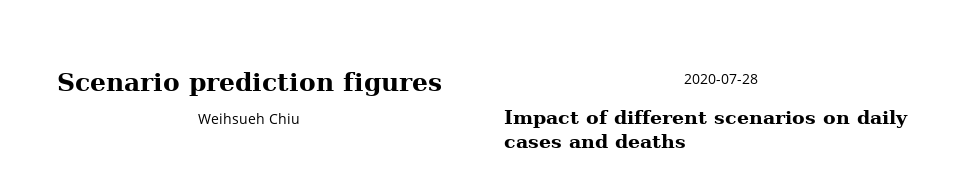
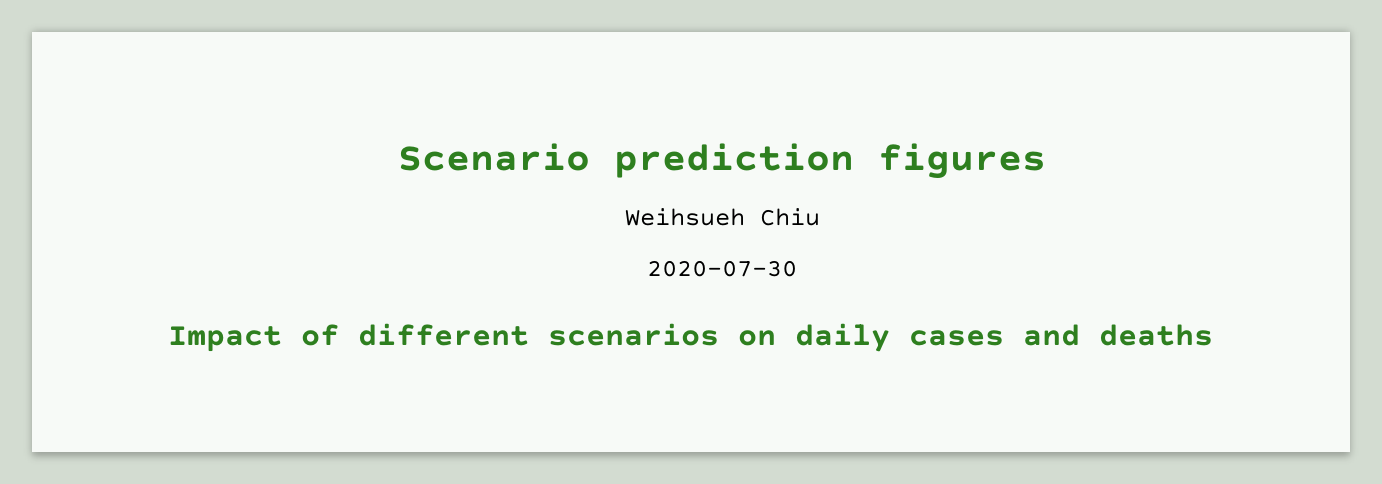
- 2020-07-28
+ 2020-07-30

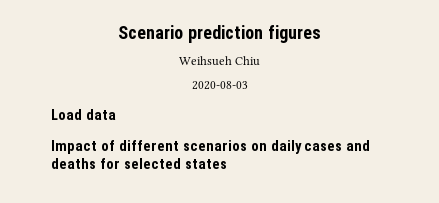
- 2020-07-30
+ 2020-08-03
+ Load data
- Impact of different scenarios on daily cases and deaths
+ Impact of different scenarios on daily cases and deaths for selected states

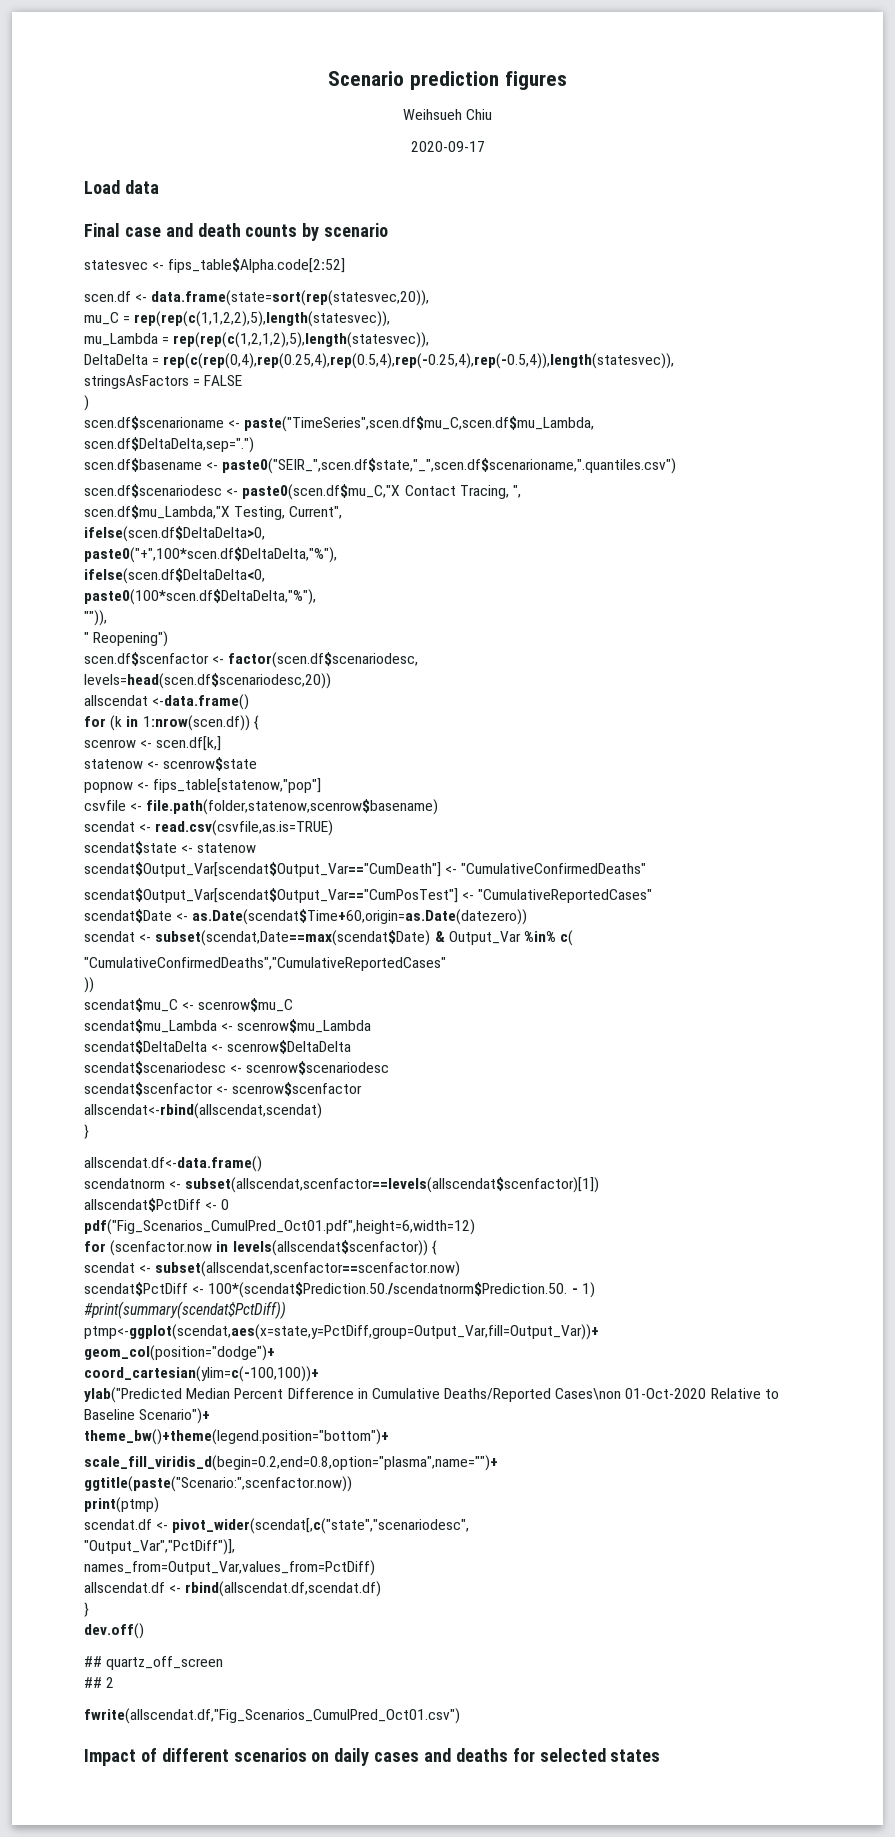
- 2020-08-03
+ 2020-09-17
+ Final case and death counts by scenario
+ statesvec <- fips_table$Alpha.code[2:52]
+ scen.df <- data.frame(state=sort(rep(statesvec,20)),
+ mu_C = rep(rep(c(1,1,2,2),5),length(statesvec)),
+ mu_Lambda = rep(rep(c(1,2,1,2),5),length(statesvec)),
+ DeltaDelta = rep(c(rep(0,4),rep(0.25,4),rep(0.5,4),rep(-0.25,4),rep(-0.5,4)),length(statesvec)),
+ stringsAsFactors = FALSE
+ )
+ scen.df$scenarioname <- paste("TimeSeries",scen.df$mu_C,scen.df$mu_Lambda,
+ scen.df$DeltaDelta,sep=".")
+ scen.df$basename <- paste0("SEIR_",scen.df$state,"_",scen.df$scenarioname,".quantiles.csv")
+ scen.df$scenariodesc <- paste0(scen.df$mu_C,"X Contact Tracing, ",
+ scen.df$mu_Lambda,"X Testing, Current",
+ ifelse(scen.df$DeltaDelta>0,
+ paste0("+",100*scen.df$DeltaDelta,"%"),
+ ifelse(scen.df$DeltaDelta<0,
+ paste0(100*scen.df$DeltaDelta,"%"),
+ "")),
+ " Reopening")
+ scen.df$scenfactor <- factor(scen.df$scenariodesc,
+ levels=head(scen.df$scenariodesc,20))
+ allscendat <-data.frame()
+ for (k in 1:nrow(scen.df)) {
+ scenrow <- scen.df[k,]
+ statenow <- scenrow$state
+ popnow <- fips_table[statenow,"pop"]
+ csvfile <- file.path(folder,statenow,scenrow$basename)
+ scendat <- read.csv(csvfile,as.is=TRUE)
+ scendat$state <- statenow
+ scendat$Output_Var[scendat$Output_Var=="CumDeath"] <- "CumulativeConfirmedDeaths"
+ scendat$Output_Var[scendat$Output_Var=="CumPosTest"] <- "CumulativeReportedCases"
+ scendat$Date <- as.Date(scendat$Time+60,origin=as.Date(datezero))
+ scendat <- subset(scendat,Date==max(scendat$Date) & Output_Var %in% c(
+ "CumulativeConfirmedDeaths","CumulativeReportedCases"
+ ))
+ scendat$mu_C <- scenrow$mu_C
+ scendat$mu_Lambda <- scenrow$mu_Lambda
+ scendat$DeltaDelta <- scenrow$DeltaDelta
+ scendat$scenariodesc <- scenrow$scenariodesc
+ scendat$scenfactor <- scenrow$scenfactor
+ allscendat<-rbind(allscendat,scendat)
+ }
+ allscendat.df<-data.frame()
+ scendatnorm <- subset(allscendat,scenfactor==levels(allscendat$scenfactor)[1])
+ allscendat$PctDiff <- 0
+ pdf("Fig_Scenarios_CumulPred_Oct01.pdf",height=6,width=12)
+ for (scenfactor.now in levels(allscendat$scenfactor)) {
+ scendat <- subset(allscendat,scenfactor==scenfactor.now)
+ scendat$PctDiff <- 100*(scendat$Prediction.50./scendatnorm$Prediction.50. - 1)
+ #print(summary(scendat$PctDiff))
+ ptmp<-ggplot(scendat,aes(x=state,y=PctDiff,group=Output_Var,fill=Output_Var))+
+ geom_col(position="dodge")+
+ coord_cartesian(ylim=c(-100,100))+
+ ylab("Predicted Median Percent Difference in Cumulative Deaths/Reported Cases\non 01-Oct-2020 Relative to Baseline Scenario")+
+ theme_bw()+theme(legend.position="bottom")+
+ scale_fill_viridis_d(begin=0.2,end=0.8,option="plasma",name="")+
+ ggtitle(paste("Scenario:",scenfactor.now))
+ print(ptmp)
+ scendat.df <- pivot_wider(scendat[,c("state","scenariodesc",
+ "Output_Var","PctDiff")],
+ names_from=Output_Var,values_from=PctDiff)
+ allscendat.df <- rbind(allscendat.df,scendat.df)
+ }
+ dev.off()
+ ## quartz_off_screen
+ ## 2
+ fwrite(allscendat.df,"Fig_Scenarios_CumulPred_Oct01.csv")

